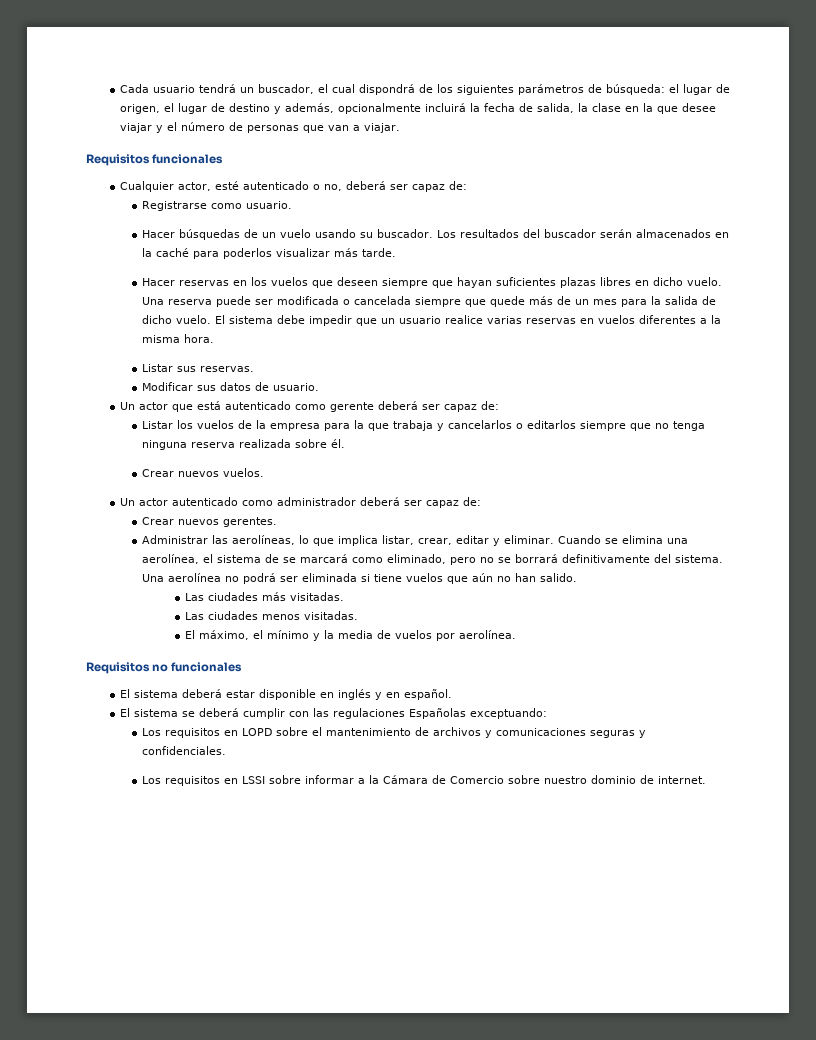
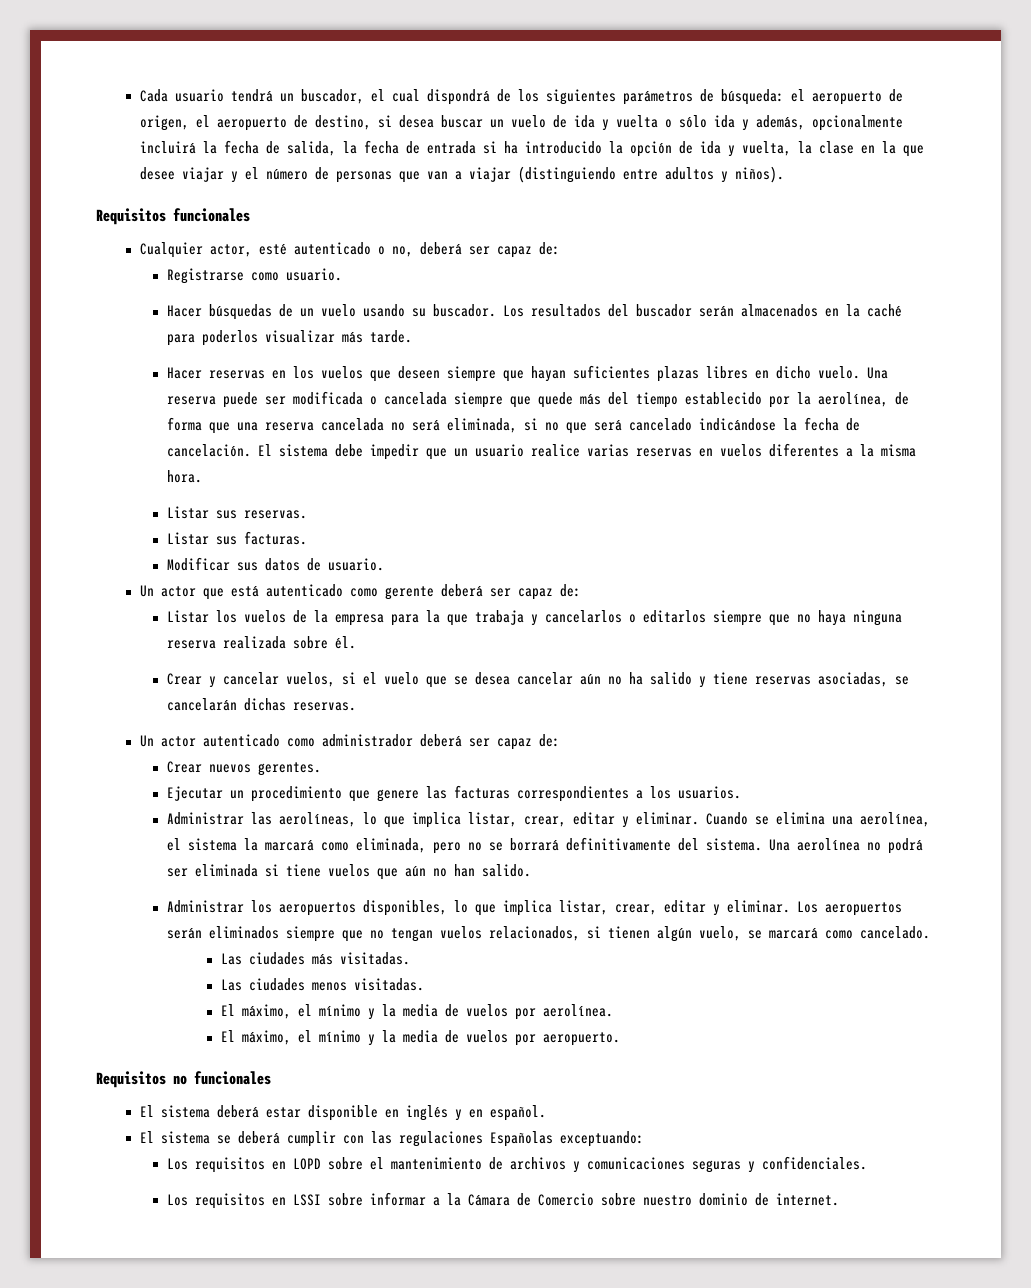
- Cada usuario tendrá un buscador, el cual dispondrá de los siguientes parámetros de búsqueda: el lugar de origen, el lugar de destino y además, opcionalmente incluirá la fecha de salida, la clase en la que desee viajar y el número de personas que van a viajar.
+ Cada usuario tendrá un buscador, el cual dispondrá de los siguientes parámetros de búsqueda: el aeropuerto de origen, el aeropuerto de destino, si desea buscar un vuelo de ida y vuelta o sólo ida y además, opcionalmente incluirá la fecha de salida, la fecha de entrada si ha introducido la opción de ida y vuelta, la clase en la que desee viajar y el número de personas que van a viajar (distinguiendo entre adultos y niños).
- Una reserva puede ser modificada o cancelada siempre que quede más de un mes para la salida de dicho vuelo.
+ Una reserva puede ser modificada o cancelada siempre que quede más del tiempo establecido por la aerolínea, de forma que una reserva cancelada no será eliminada, si no que será cancelado indicándose la fecha de cancelación.
+ Listar sus facturas.
- Listar los vuelos de la empresa para la que trabaja y cancelarlos o editarlos siempre que no tenga ninguna reserva realizada sobre él.
+ Listar los vuelos de la empresa para la que trabaja y cancelarlos o editarlos siempre que no haya ninguna reserva realizada sobre él.
- Crear nuevos vuelos.
+ Crear y cancelar vuelos, si el vuelo que se desea cancelar aún no ha salido y tiene reservas asociadas, se cancelarán dichas reservas.
+ Ejecutar un procedimiento que genere las facturas correspondientes a los usuarios.
- Cuando se elimina una aerolínea, el sistema de se marcará como eliminado, pero no se borrará definitivamente del sistema.
+ Cuando se elimina una aerolínea, el sistema la marcará como eliminada, pero no se borrará definitivamente del sistema.
+ Administrar los aeropuertos disponibles, lo que implica listar, crear, editar y eliminar. Los aeropuertos serán eliminados siempre que no tengan vuelos relacionados, si tienen algún vuelo, se marcará como cancelado.
+ El máximo, el mínimo y la media de vuelos por aeropuerto.

